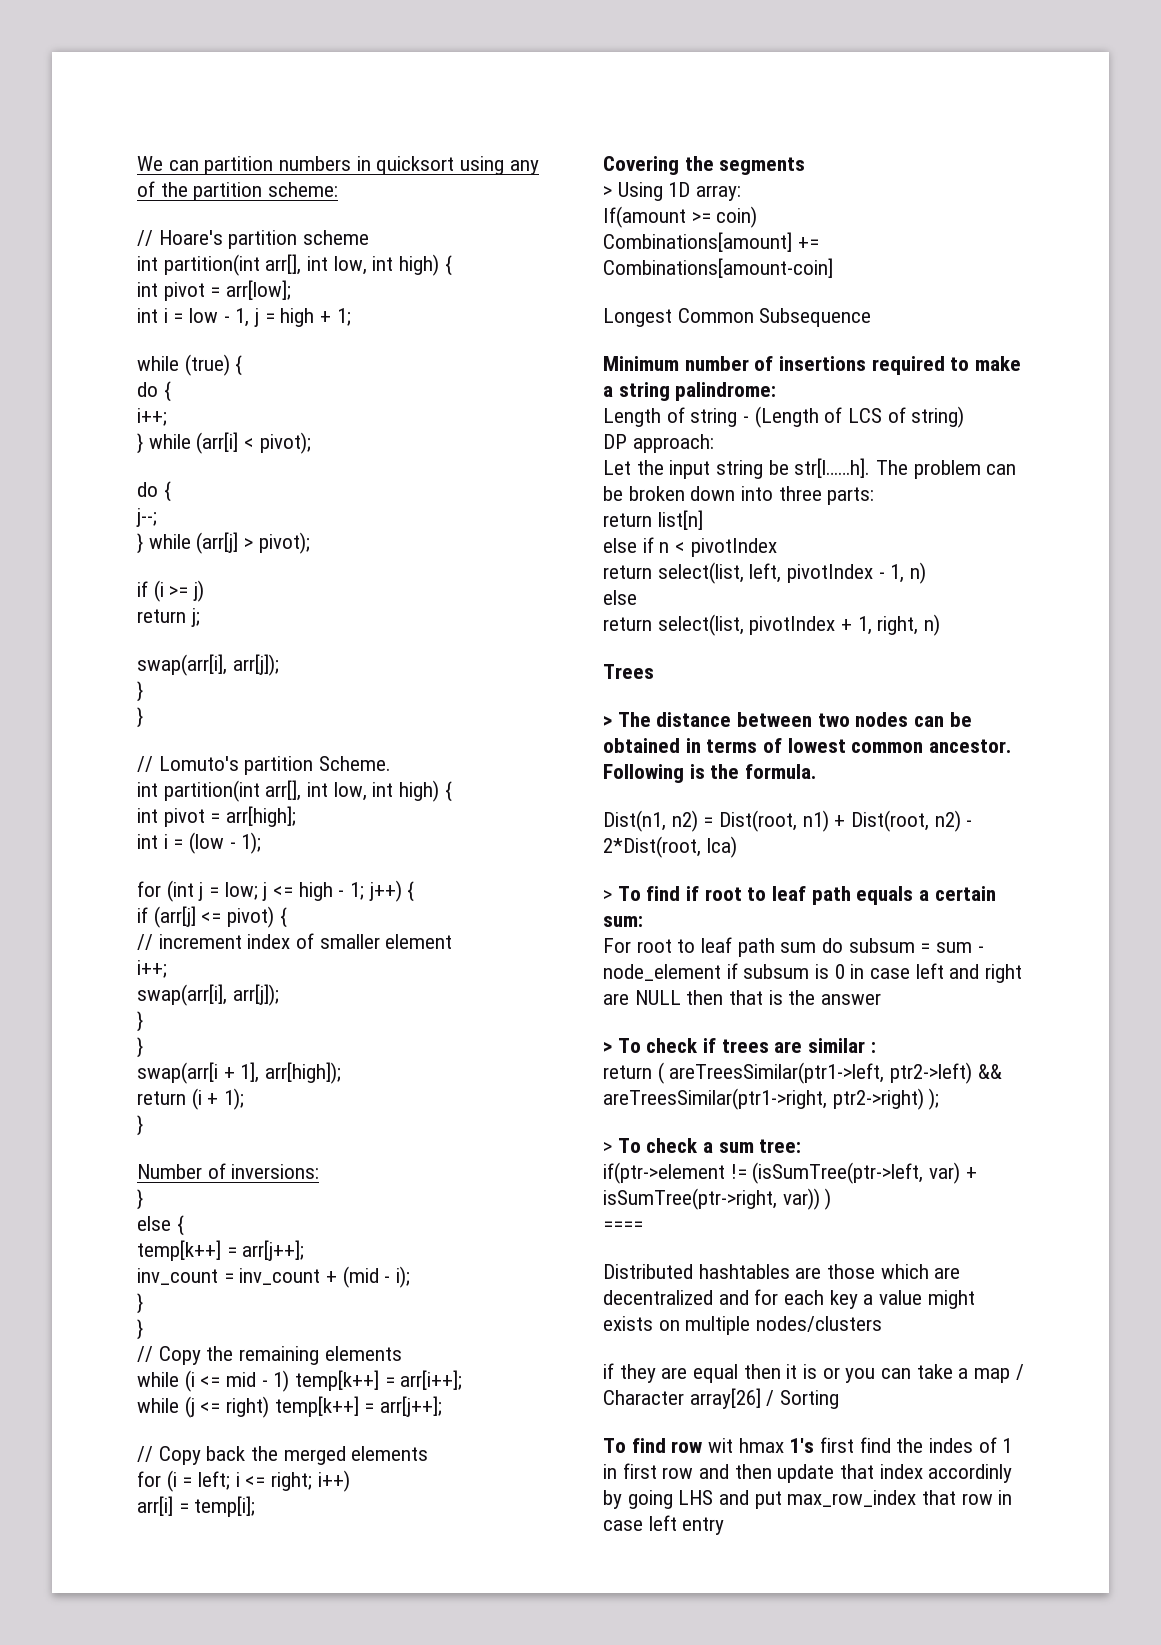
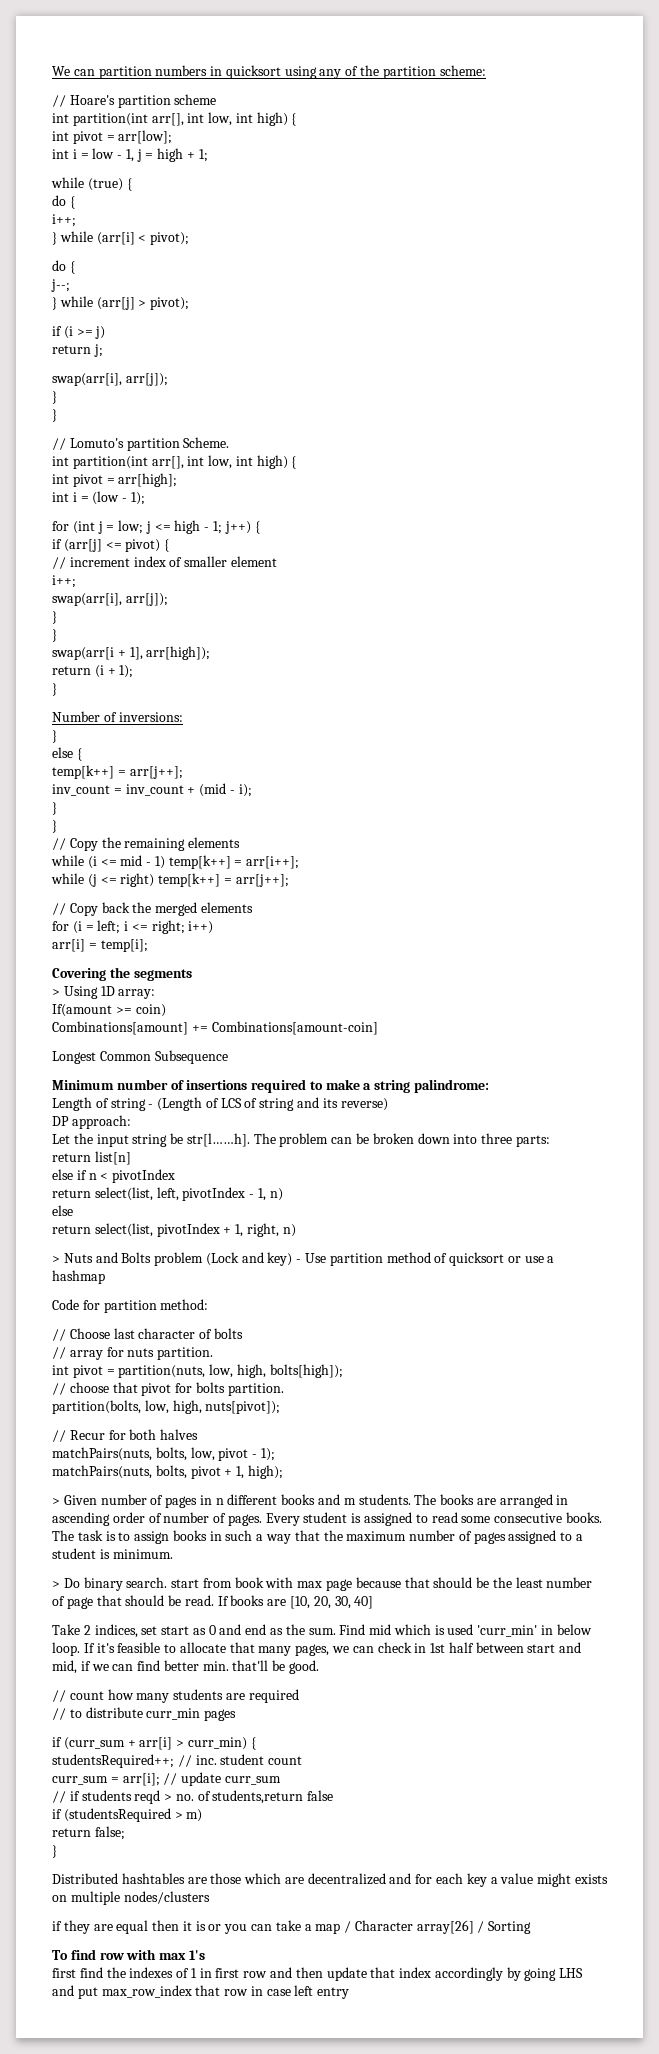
- Length of string - (Length of LCS of string)
+ Length of string - (Length of LCS of string and its reverse)
- Trees
- > The distance between two nodes can be obtained in terms of lowest common ancestor. Following is the formula.
- Dist(n1, n2) = Dist(root, n1) + Dist(root, n2) - 2*Dist(root, lca)
- > To find if root to leaf path equals a certain sum:
- For root to leaf path sum do subsum = sum - node_element if subsum is 0 in case left and right are NULL then that is the answer
- > To check if trees are similar :
- return ( areTreesSimilar(ptr1->left, ptr2->left) && areTreesSimilar(ptr1->right, ptr2->right) );
- > To check a sum tree:
- if(ptr->element != (isSumTree(ptr->left, var) + isSumTree(ptr->right, var)) )
- ====
+ > Nuts and Bolts problem (Lock and key) - Use partition method of quicksort or use a hashmap
+ Code for partition method:
+ // Choose last character of bolts
+ // array for nuts partition.
+ int pivot = partition(nuts, low, high, bolts[high]);
+ // choose that pivot for bolts partition.
+ partition(bolts, low, high, nuts[pivot]);
+ // Recur for both halves
+ matchPairs(nuts, bolts, low, pivot - 1);
+ matchPairs(nuts, bolts, pivot + 1, high);
+ > Given number of pages in n different books and m students. The books are arranged in ascending order of number of pages. Every student is assigned to read some consecutive books. The task is to assign books in such a way that the maximum number of pages assigned to a student is minimum.
+ > Do binary search. start from book with max page because that should be the least number of page that should be read. If books are [10, 20, 30, 40]
+ Take 2 indices, set start as 0 and end as the sum. Find mid which is used 'curr_min' in below loop. If it's feasible to allocate that many pages, we can check in 1st half between start and mid, if we can find better min. that'll be good.
+ // count how many students are required
+ // to distribute curr_min pages
+ if (curr_sum + arr[i] > curr_min) {
+ studentsRequired++; // inc. student count
+ curr_sum = arr[i]; // update curr_sum
+ // if students reqd > no. of students,return false
+ if (studentsRequired > m)
+ return false;
+ }
- To find row wit hmax 1's first find the indes of 1 in first row and then update that index accordinly by going LHS and put max_row_index that row in case left entry
+ To find row with max 1's
+ first find the indexes of 1 in first row and then update that index accordingly by going LHS and put max_row_index that row in case left entry

